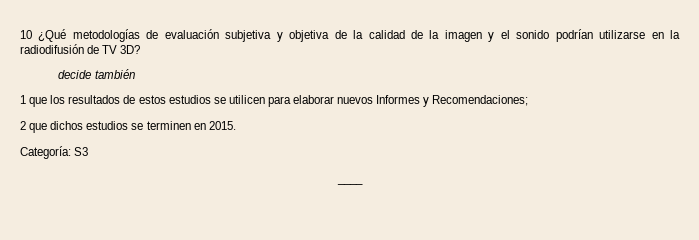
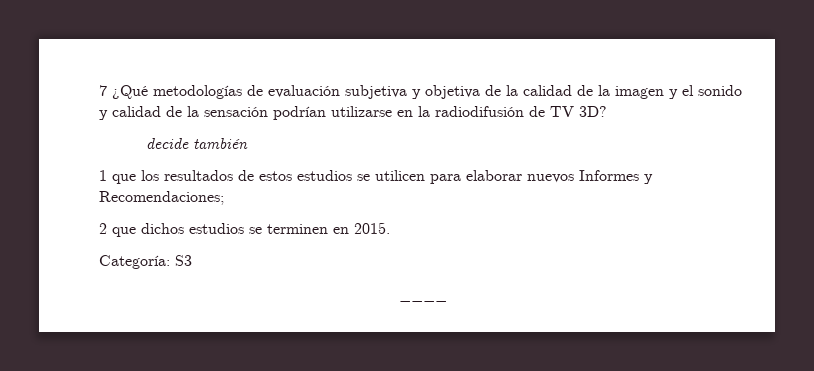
- 10 ¿Qué metodologías de evaluación subjetiva y objetiva de la calidad de la imagen y el sonido podrían utilizarse en la radiodifusión de TV 3D?
+ 7 ¿Qué metodologías de evaluación subjetiva y objetiva de la calidad de la imagen y el sonido y calidad de la sensación podrían utilizarse en la radiodifusión de TV 3D?

